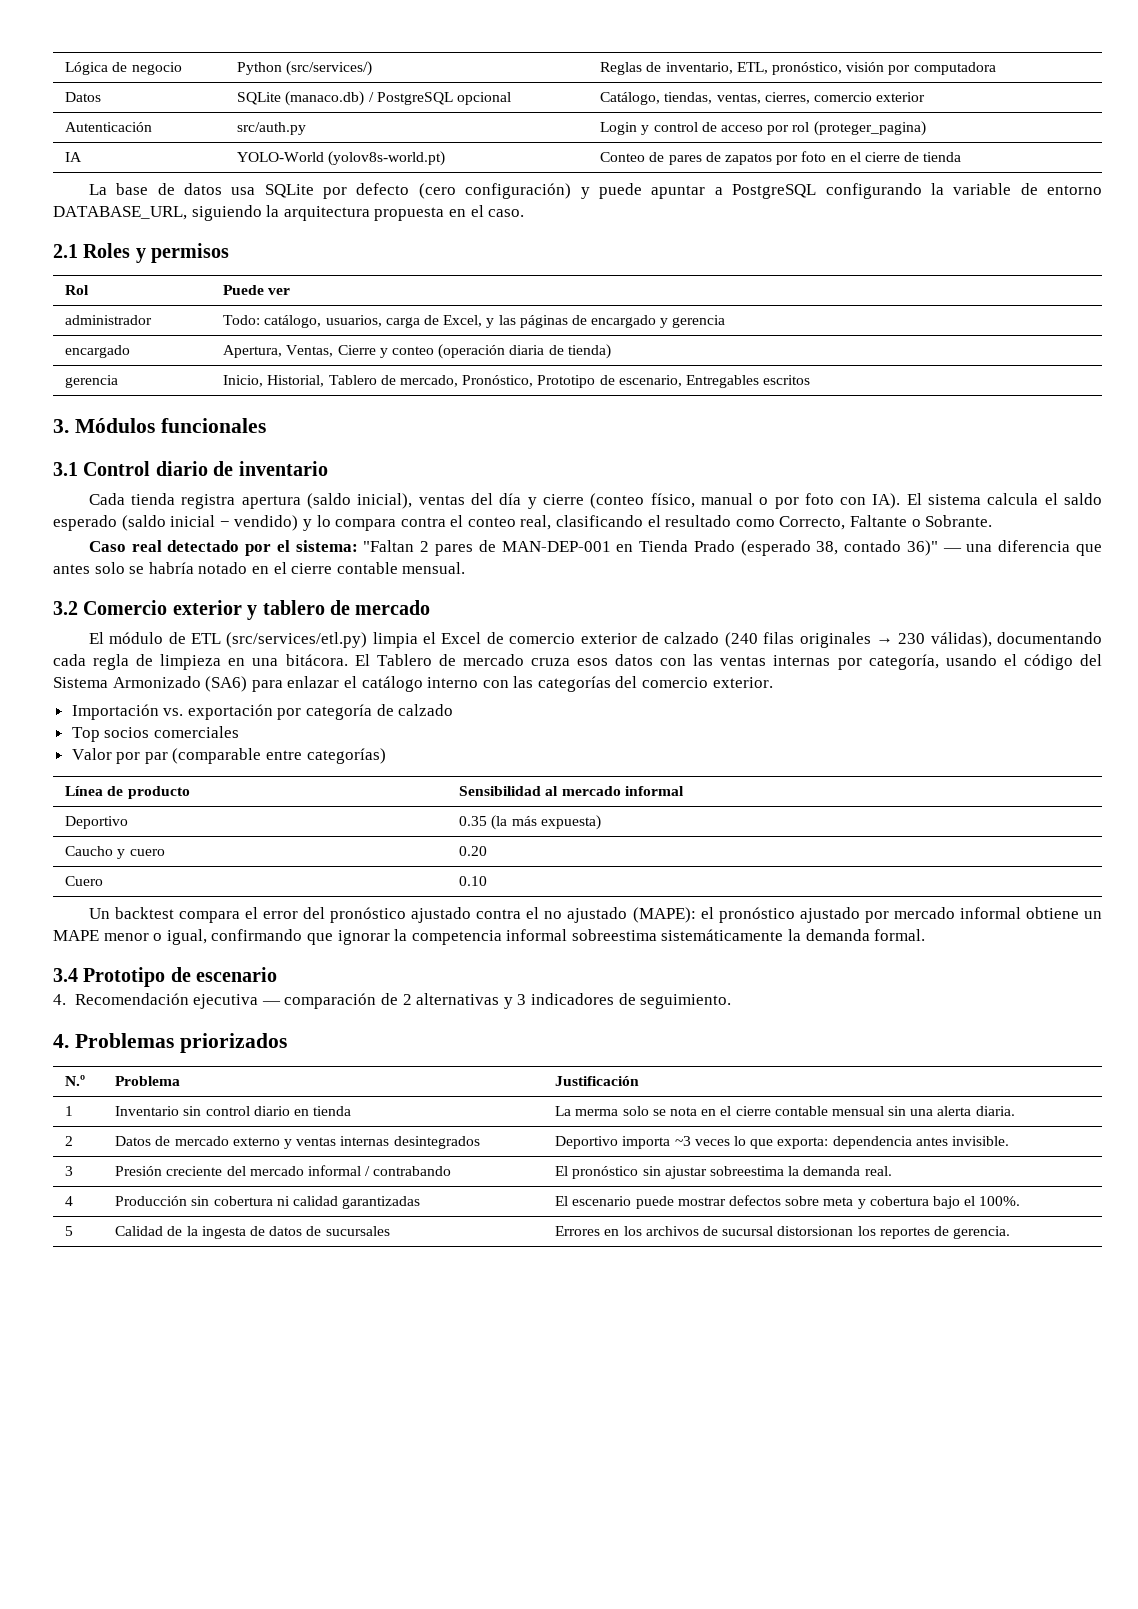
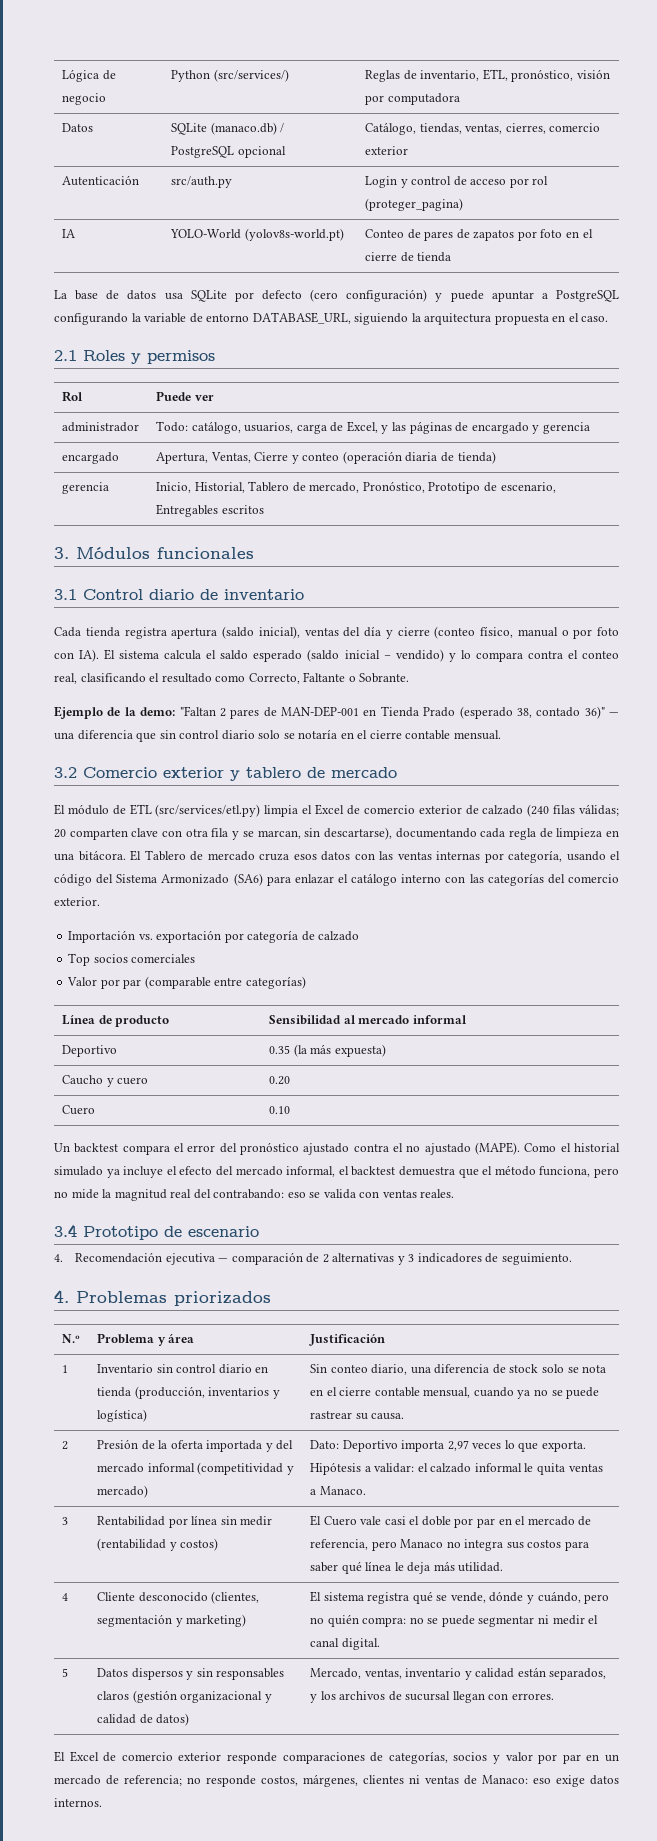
- Caso real detectado por el sistema: "Faltan 2 pares de MAN-DEP-001 en Tienda Prado (esperado 38, contado 36)" — una diferencia que antes solo se habría notado en el cierre contable mensual.
+ Ejemplo de la demo: "Faltan 2 pares de MAN-DEP-001 en Tienda Prado (esperado 38, contado 36)" — una diferencia que sin control diario solo se notaría en el cierre contable mensual.
- El módulo de ETL (src/services/etl.py) limpia el Excel de comercio exterior de calzado (240 filas originales → 230 válidas), documentando cada regla de limpieza en una bitácora.
+ El módulo de ETL (src/services/etl.py) limpia el Excel de comercio exterior de calzado (240 filas válidas; 20 comparten clave con otra fila y se marcan, sin descartarse), documentando cada regla de limpieza en una bitácora.
- Un backtest compara el error del pronóstico ajustado contra el no ajustado (MAPE): el pronóstico ajustado por mercado informal obtiene un MAPE menor o igual, confirmando que ignorar la competencia informal sobreestima sistemáticamente la demanda formal.
+ Un backtest compara el error del pronóstico ajustado contra el no ajustado (MAPE). Como el historial simulado ya incluye el efecto del mercado informal, el backtest demuestra que el método funciona, pero no mide la magnitud real del contrabando: eso se valida con ventas reales.
- N.º | Problema | Justificación
+ N.º | Problema y área | Justificación
- 1 | Inventario sin control diario en tienda | La merma solo se nota en el cierre contable mensual sin una alerta diaria.
- 2 | Datos de mercado externo y ventas internas desintegrados | Deportivo importa ~3 veces lo que exporta: dependencia antes invisible.
- 3 | Presión creciente del mercado informal / contrabando | El pronóstico sin ajustar sobreestima la demanda real.
- 4 | Producción sin cobertura ni calidad garantizadas | El escenario puede mostrar defectos sobre meta y cobertura bajo el 100%.
- 5 | Calidad de la ingesta de datos de sucursales | Errores en los archivos de sucursal distorsionan los reportes de gerencia.
+ 1 | Inventario sin control diario en tienda (producción, inventarios y logística) | Sin conteo diario, una diferencia de stock solo se nota en el cierre contable mensual, cuando ya no se puede rastrear su causa.
+ 2 | Presión de la oferta importada y del mercado informal (competitividad y mercado) | Dato: Deportivo importa 2,97 veces lo que exporta. Hipótesis a validar: el calzado informal le quita ventas a Manaco.
+ 3 | Rentabilidad por línea sin medir (rentabilidad y costos) | El Cuero vale casi el doble por par en el mercado de referencia, pero Manaco no integra sus costos para saber qué línea le deja más utilidad.
+ 4 | Cliente desconocido (clientes, segmentación y marketing) | El sistema registra qué se vende, dónde y cuándo, pero no quién compra: no se puede segmentar ni medir el canal digital.
+ 5 | Datos dispersos y sin responsables claros (gestión organizacional y calidad de datos) | Mercado, ventas, inventario y calidad están separados, y los archivos de sucursal llegan con errores.
+ El Excel de comercio exterior responde comparaciones de categorías, socios y valor por par en un mercado de referencia; no responde costos, márgenes, clientes ni ventas de Manaco: eso exige datos internos.

